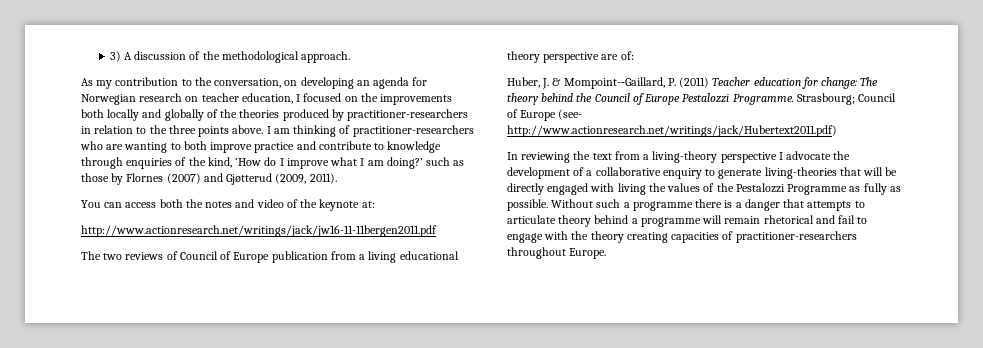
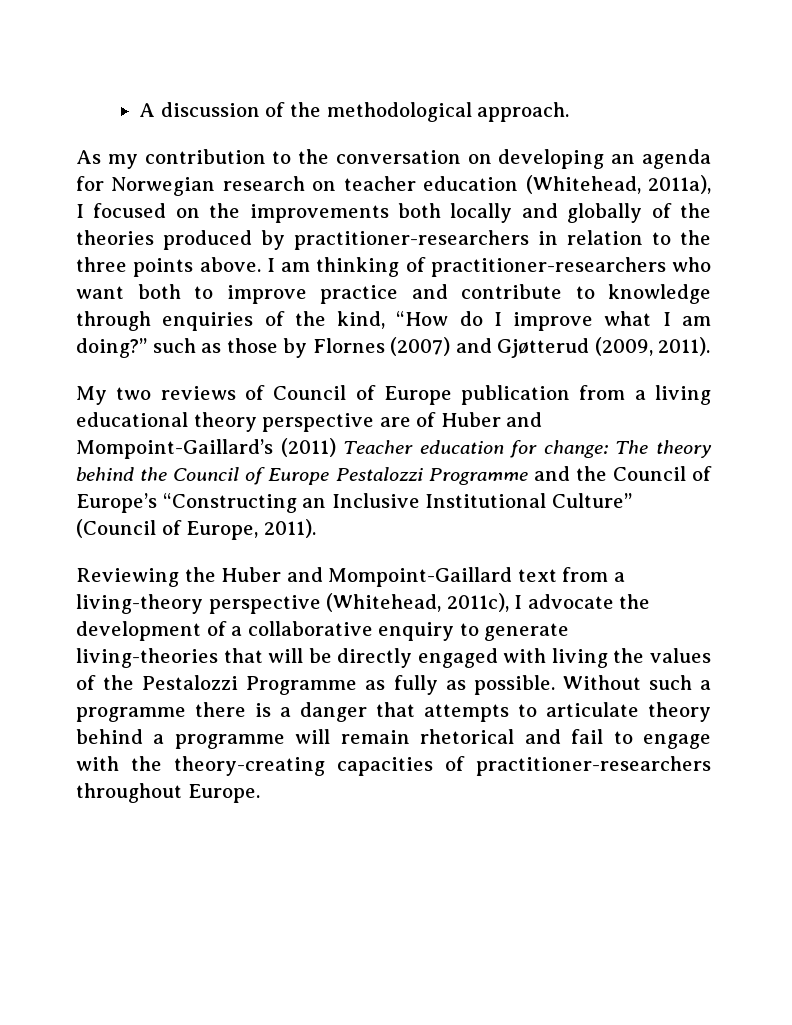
- 3) A discussion of the methodological approach.
+ A discussion of the methodological approach.
- As my contribution to the conversation, on developing an agenda for Norwegian research on teacher education, I focused on the improvements both locally and globally of the theories produced by practitioner-researchers in relation to the three points above.
+ As my contribution to the conversation on developing an agenda for Norwegian research on teacher education (Whitehead, 2011a), I focused on the improvements both locally and globally of the theories produced by practitioner-researchers in relation to the three points above.
- I am thinking of practitioner-researchers who are wanting to both improve practice and contribute to knowledge through enquiries of the kind, ‘How do I improve what I am doing?’ such as those by Flornes (2007) and Gjøtterud (2009, 2011).
+ I am thinking of practitioner-researchers who want both to improve practice and contribute to knowledge through enquiries of the kind, “How do I improve what I am doing?” such as those by Flornes (2007) and Gjøtterud (2009, 2011).
- You can access both the notes and video of the keynote at:
- http://www.actionresearch.net/writings/jack/jw16-11-11bergen2011.pdf
- The two reviews of Council of Europe publication from a living educational theory perspective are of:
- Huber, J. & Mompoint-‐Gaillard, P. (2011) Teacher education for change: The theory behind the Council of Europe Pestalozzi Programme. Strasbourg; Council of Europe (see- http://www.actionresearch.net/writings/jack/Hubertext2011.pdf)
- In reviewing the text from a living-theory perspective I advocate the development of a collaborative enquiry to generate living-theories that will be directly engaged with living the values of the Pestalozzi Programme as fully as possible.
+ My two reviews of Council of Europe publication from a living educational theory perspective are of Huber and Mompoint-Gaillard’s (2011) Teacher education for change: The theory behind the Council of Europe Pestalozzi Programme and the Council of Europe’s “Constructing an Inclusive Institutional Culture” (Council of Europe, 2011).
+ Reviewing the Huber and Mompoint-Gaillard text from a living-theory perspective (Whitehead, 2011c), I advocate the development of a collaborative enquiry to generate living-theories that will be directly engaged with living the values of the Pestalozzi Programme as fully as possible.
- Without such a programme there is a danger that attempts to articulate theory behind a programme will remain rhetorical and fail to engage with the theory creating capacities of practitioner-researchers throughout Europe.
+ Without such a programme there is a danger that attempts to articulate theory behind a programme will remain rhetorical and fail to engage with the theory-creating capacities of practitioner-researchers throughout Europe.

